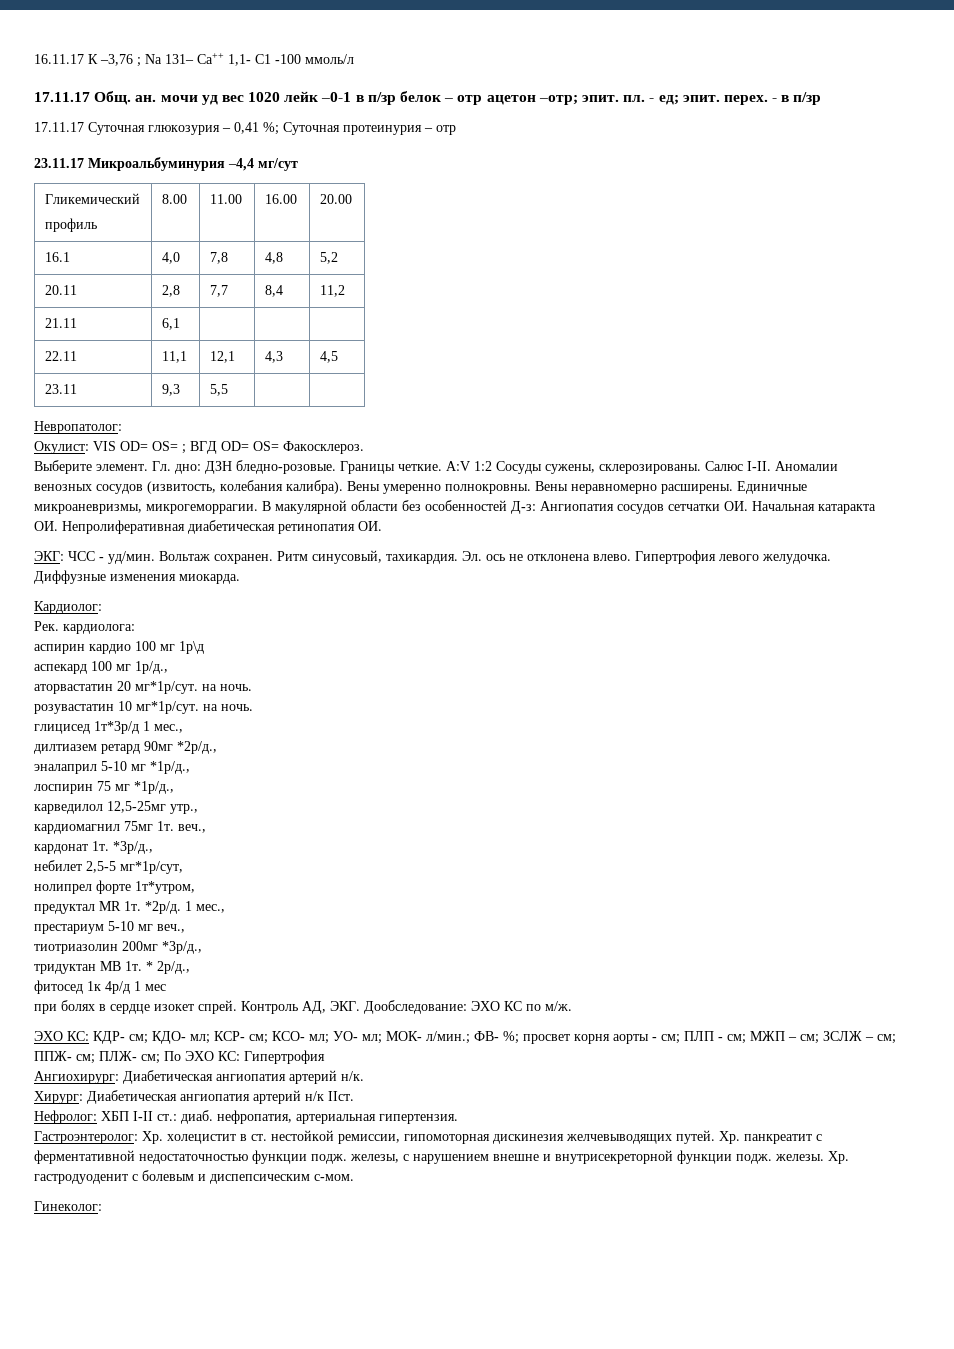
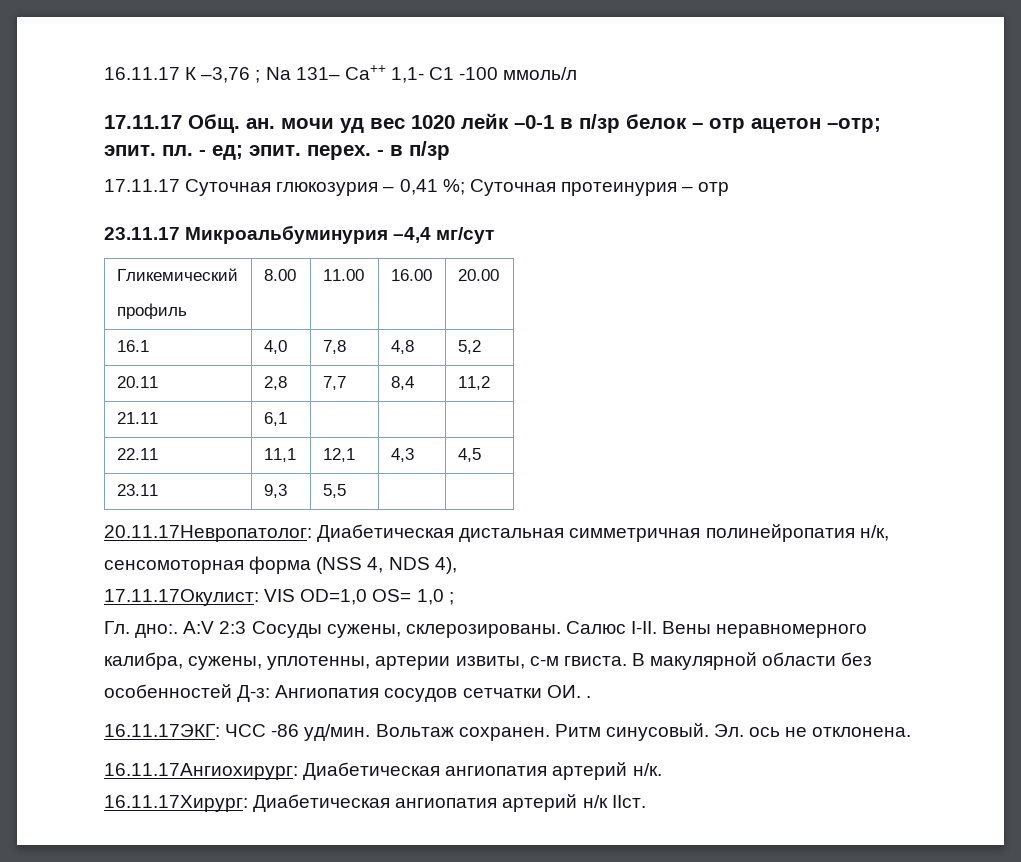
- Невропатолог:
- Окулист: VIS OD= OS= ; ВГД OD= OS= Факосклероз.
- Выберите элемент. Гл. дно: ДЗН бледно-розовые. Границы четкие. А:V 1:2 Сосуды сужены, склерозированы.
+ 20.11.17Невропатолог: Диабетическая дистальная симметричная полинейропатия н/к, сенсомоторная форма (NSS 4, NDS 4),
+ 17.11.17Окулист: VIS OD=1,0 OS= 1,0 ;
+ Гл. дно:. А:V 2:3 Сосуды сужены, склерозированы.
- Аномалии венозных сосудов (извитость, колебания калибра). Вены умеренно полнокровны. Вены неравномерно расширены. Единичные микроаневризмы, микрогеморрагии.
+ Вены неравномерного калибра, сужены, уплотенны, артерии извиты, с-м гвиста.
- В макулярной области без особенностей Д-з: Ангиопатия сосудов сетчатки ОИ. Начальная катаракта ОИ. Непролиферативная диабетическая ретинопатия ОИ.
- ЭКГ: ЧСС - уд/мин.
+ В макулярной области без особенностей Д-з: Ангиопатия сосудов сетчатки ОИ. .
+ 16.11.17ЭКГ: ЧСС -86 уд/мин.
- Ритм синусовый, тахикардия.
+ Ритм синусовый.
- Эл. ось не отклонена влево. Гипертрофия левого желудочка. Диффузные изменения миокарда.
- Кардиолог:
- Рек. кардиолога:
- аспирин кардио 100 мг 1р\д
- аспекард 100 мг 1р/д.,
- аторвастатин 20 мг*1р/сут. на ночь.
- розувастатин 10 мг*1р/сут. на ночь.
- глицисед 1т*3р/д 1 мес.,
- дилтиазем ретард 90мг *2р/д.,
- эналаприл 5-10 мг *1р/д.,
- лоспирин 75 мг *1р/д.,
- карведилол 12,5-25мг утр.,
- кардиомагнил 75мг 1т. веч.,
- кардонат 1т. *3р/д.,
- небилет 2,5-5 мг*1р/сут,
- нолипрел форте 1т*утром,
- предуктал МR 1т. *2р/д. 1 мес.,
- престариум 5-10 мг веч.,
- тиотриазолин 200мг *3р/д.,
- тридуктан МВ 1т. * 2р/д.,
- фитосед 1к 4р/д 1 мес
- при болях в сердце изокет спрей. Контроль АД, ЭКГ. Дообследование: ЭХО КС по м/ж.
- ЭХО КС: КДР- см; КДО- мл; КСР- см; КСО- мл; УО- мл; МОК- л/мин.; ФВ- %; просвет корня аорты - см; ПЛП - см; МЖП – см; ЗСЛЖ – см; ППЖ- см; ПЛЖ- см; По ЭХО КС: Гипертрофия
- Ангиохирург: Диабетическая ангиопатия артерий н/к.
+ Эл. ось не отклонена.
+ 16.11.17Ангиохирург: Диабетическая ангиопатия артерий н/к.
- Хирург: Диабетическая ангиопатия артерий н/к IIcт.
+ 16.11.17Хирург: Диабетическая ангиопатия артерий н/к IIcт.
- Нефролог: ХБП I-II ст.: диаб. нефропатия, артериальная гипертензия.
- Гастроэнтеролог: Хр. холецистит в ст. нестойкой ремиссии, гипомоторная дискинезия желчевыводящих путей. Хр. панкреатит с ферментативной недостаточностью функции подж. железы, с нарушением внешне и внутрисекреторной функции подж. железы. Хр. гастродуоденит с болевым и диспепсическим с-мом.
- Гинеколог:

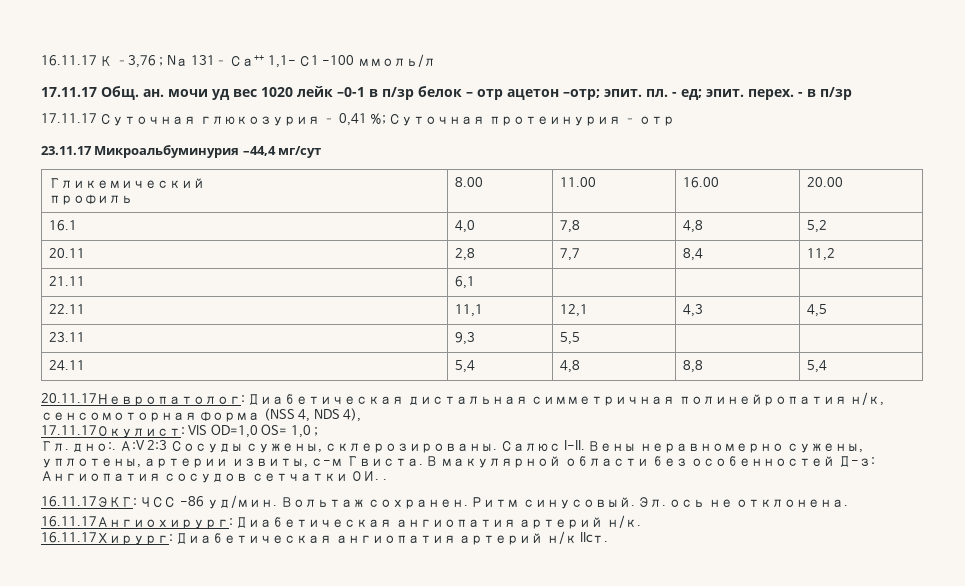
- 23.11.17 Микроальбуминурия –4,4 мг/сут
+ 23.11.17 Микроальбуминурия –44,4 мг/сут
+ 24.11 | 5,4 | 4,8 | 8,8 | 5,4
- Вены неравномерного калибра, сужены, уплотенны, артерии извиты, с-м гвиста.
+ Вены неравномерно сужены, уплотены, артерии извиты, с-м Гвиста.

